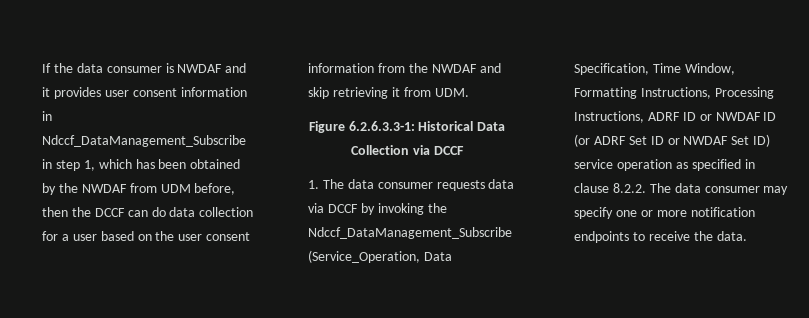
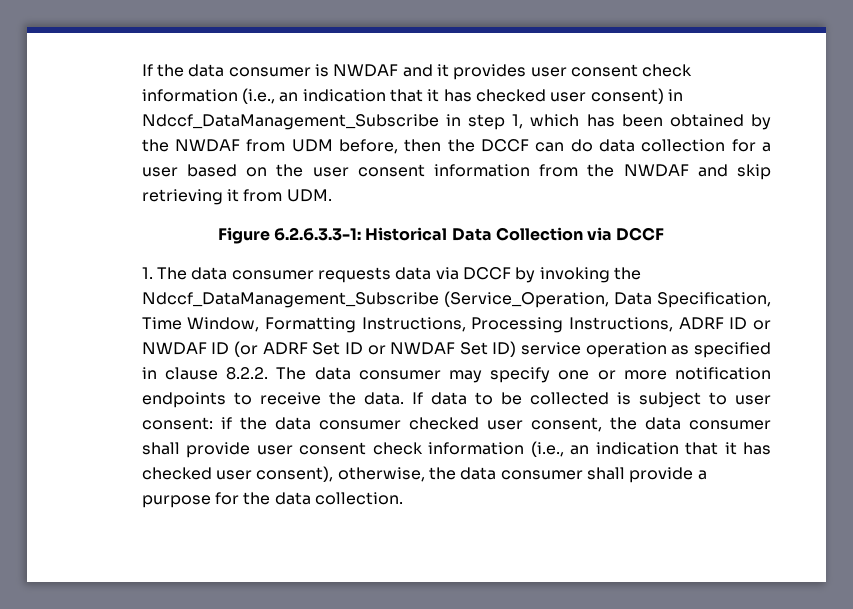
- If the data consumer is NWDAF and it provides user consent information in Ndccf_DataManagement_Subscribe in step 1, which has been obtained by the NWDAF from UDM before, then the DCCF can do data collection for a user based on the user consent information from the NWDAF and skip retrieving it from UDM.
+ If the data consumer is NWDAF and it provides user consent check information (i.e., an indication that it has checked user consent) in Ndccf_DataManagement_Subscribe in step 1, which has been obtained by the NWDAF from UDM before, then the DCCF can do data collection for a user based on the user consent information from the NWDAF and skip retrieving it from UDM.
+ If data to be collected is subject to user consent: if the data consumer checked user consent, the data consumer shall provide user consent check information (i.e., an indication that it has checked user consent), otherwise, the data consumer shall provide a purpose for the data collection.

